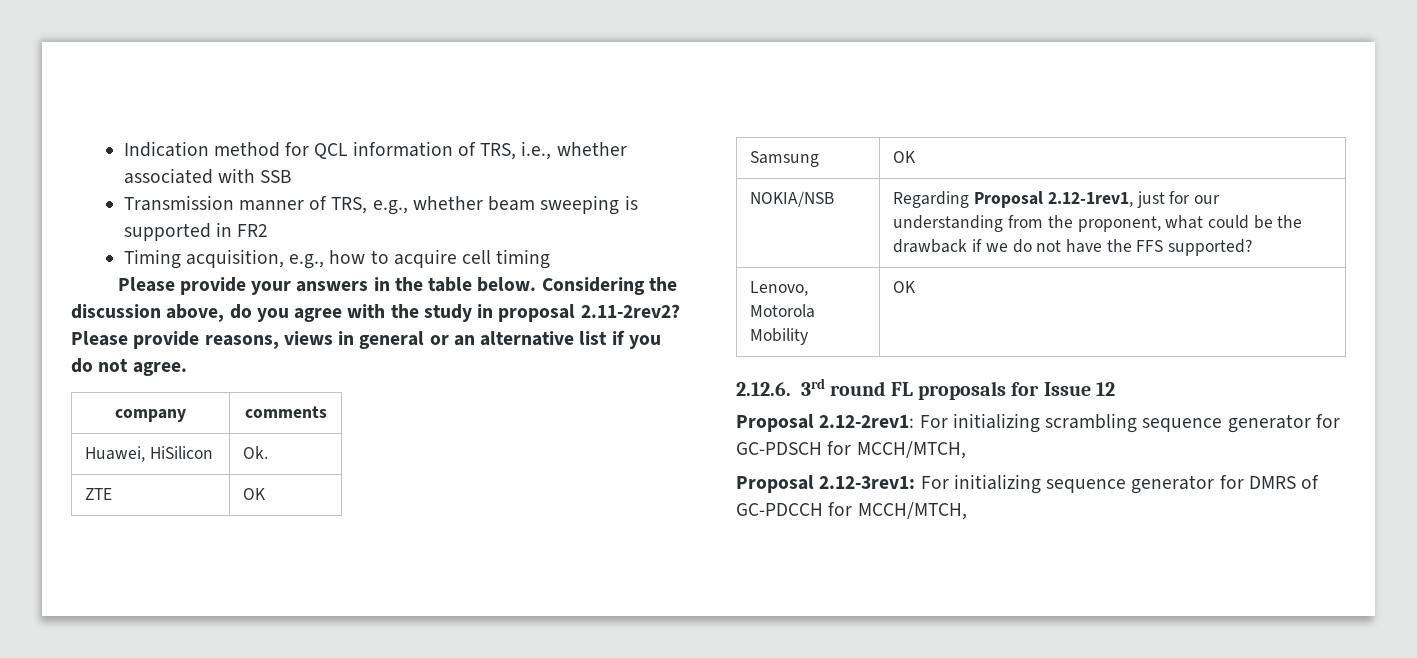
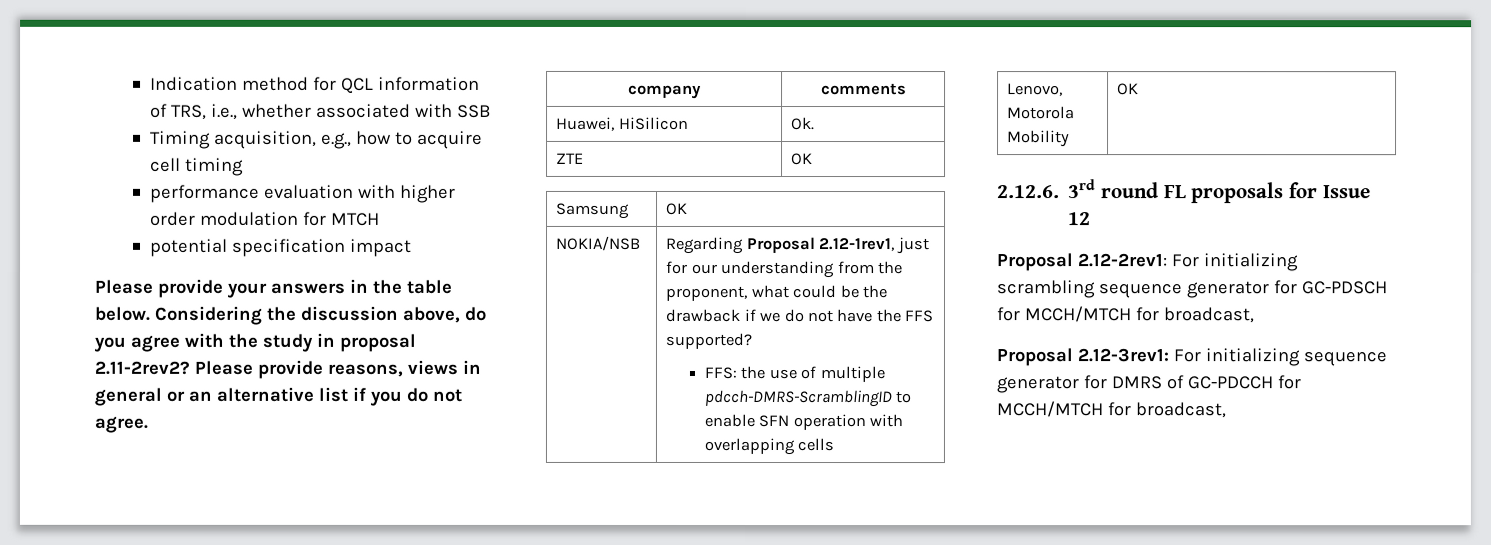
- Transmission manner of TRS, e.g., whether beam sweeping is supported in FR2
+ performance evaluation with higher order modulation for MTCH
+ potential specification impact
  NOKIA/NSB | Regarding Proposal 2.12-1rev1, just for our understanding from the proponent, what could be the drawback if we do not have the FFS supported?
+ FFS: the use of multiple pdcch-DMRS-ScramblingID to enable SFN operation with overlapping cells
- Proposal 2.12-2rev1: For initializing scrambling sequence generator for GC-PDSCH for MCCH/MTCH,
+ Proposal 2.12-2rev1: For initializing scrambling sequence generator for GC-PDSCH for MCCH/MTCH for broadcast,
- Proposal 2.12-3rev1: For initializing sequence generator for DMRS of GC-PDCCH for MCCH/MTCH,
+ Proposal 2.12-3rev1: For initializing sequence generator for DMRS of GC-PDCCH for MCCH/MTCH for broadcast,

